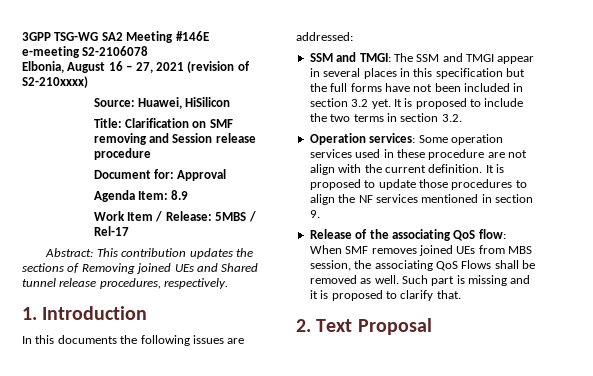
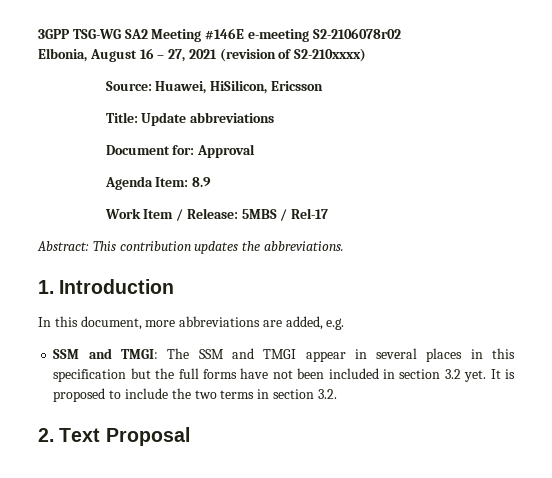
- 3GPP TSG-WG SA2 Meeting #146E e-meeting S2-2106078
+ 3GPP TSG-WG SA2 Meeting #146E e-meeting S2-2106078r02
- Source: Huawei, HiSilicon
+ Source: Huawei, HiSilicon, Ericsson
- Title: Clarification on SMF removing and Session release procedure
+ Title: Update abbreviations
- Abstract: This contribution updates the sections of Removing joined UEs and Shared tunnel release procedures, respectively.
+ Abstract: This contribution updates the abbreviations.
  1. Introduction
- In this documents the following issues are addressed:
+ In this document, more abbreviations are added, e.g.
- Operation services: Some operation services used in these procedure are not align with the current definition. It is proposed to update those procedures to align the NF services mentioned in section 9.
- Release of the associating QoS flow: When SMF removes joined UEs from MBS session, the associating QoS Flows shall be removed as well. Such part is missing and it is proposed to clarify that.

